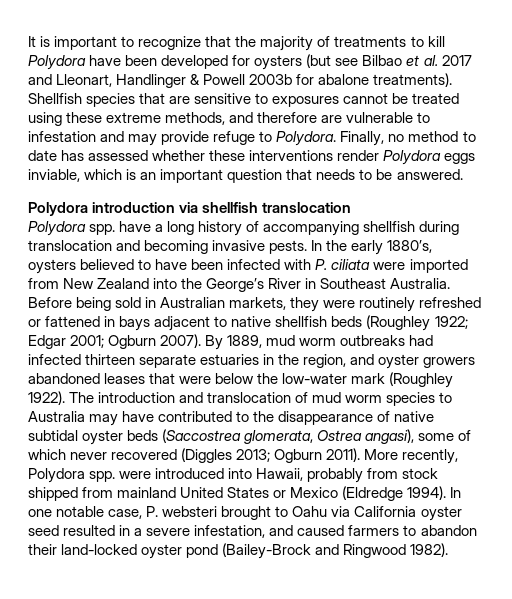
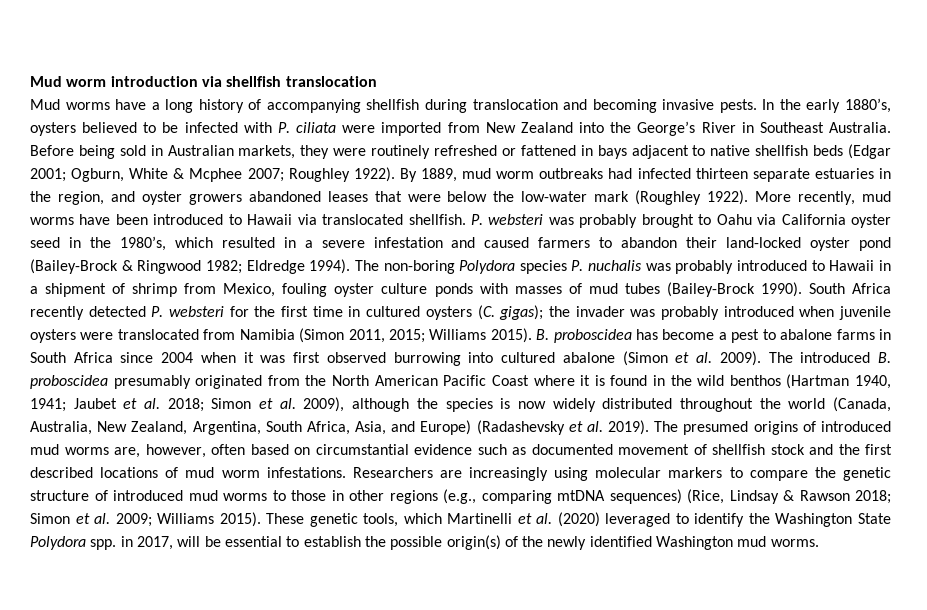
- It is important to recognize that the majority of treatments to kill Polydora have been developed for oysters (but see Bilbao et al. 2017 and Lleonart, Handlinger & Powell 2003b for abalone treatments). Shellfish species that are sensitive to exposures cannot be treated using these extreme methods, and therefore are vulnerable to infestation and may provide refuge to Polydora. Finally, no method to date has assessed whether these interventions render Polydora eggs inviable, which is an important question that needs to be answered.
- Polydora introduction via shellfish translocation
+ Mud worm introduction via shellfish translocation
- Polydora spp. have a long history of accompanying shellfish during translocation and becoming invasive pests.
+ Mud worms have a long history of accompanying shellfish during translocation and becoming invasive pests.
- In the early 1880’s, oysters believed to have been infected with P. ciliata were imported from New Zealand into the George’s River in Southeast Australia.
+ In the early 1880’s, oysters believed to be infected with P. ciliata were imported from New Zealand into the George’s River in Southeast Australia.
- Before being sold in Australian markets, they were routinely refreshed or fattened in bays adjacent to native shellfish beds (Roughley 1922; Edgar 2001; Ogburn 2007).
+ Before being sold in Australian markets, they were routinely refreshed or fattened in bays adjacent to native shellfish beds (Edgar 2001; Ogburn, White & Mcphee 2007; Roughley 1922).
- The introduction and translocation of mud worm species to Australia may have contributed to the disappearance of native subtidal oyster beds (Saccostrea glomerata, Ostrea angasi), some of which never recovered (Diggles 2013; Ogburn 2011). More recently, Polydora spp. were introduced into Hawaii, probably from stock shipped from mainland United States or Mexico (Eldredge 1994). In one notable case, P. websteri brought to Oahu via California oyster seed resulted in a severe infestation, and caused farmers to abandon their land-locked oyster pond (Bailey-Brock and Ringwood 1982).
+ More recently, mud worms have been introduced to Hawaii via translocated shellfish. P. websteri was probably brought to Oahu via California oyster seed in the 1980’s, which resulted in a severe infestation and caused farmers to abandon their land-locked oyster pond (Bailey-Brock & Ringwood 1982; Eldredge 1994). The non-boring Polydora species P. nuchalis was probably introduced to Hawaii in a shipment of shrimp from Mexico, fouling oyster culture ponds with masses of mud tubes (Bailey-Brock 1990). South Africa recently detected P. websteri for the first time in cultured oysters (C. gigas); the invader was probably introduced when juvenile oysters were translocated from Namibia (Simon 2011, 2015; Williams 2015). B. proboscidea has become a pest to abalone farms in South Africa since 2004 when it was first observed burrowing into cultured abalone (Simon et al. 2009). The introduced B. proboscidea presumably originated from the North American Pacific Coast where it is found in the wild benthos (Hartman 1940, 1941; Jaubet et al. 2018; Simon et al. 2009), although the species is now widely distributed throughout the world (Canada, Australia, New Zealand, Argentina, South Africa, Asia, and Europe) (Radashevsky et al. 2019). The presumed origins of introduced mud worms are, however, often based on circumstantial evidence such as documented movement of shellfish stock and the first described locations of mud worm infestations. Researchers are increasingly using molecular markers to compare the genetic structure of introduced mud worms to those in other regions (e.g., comparing mtDNA sequences) (Rice, Lindsay & Rawson 2018; Simon et al. 2009; Williams 2015). These genetic tools, which Martinelli et al. (2020) leveraged to identify the Washington State Polydora spp. in 2017, will be essential to establish the possible origin(s) of the newly identified Washington mud worms.

